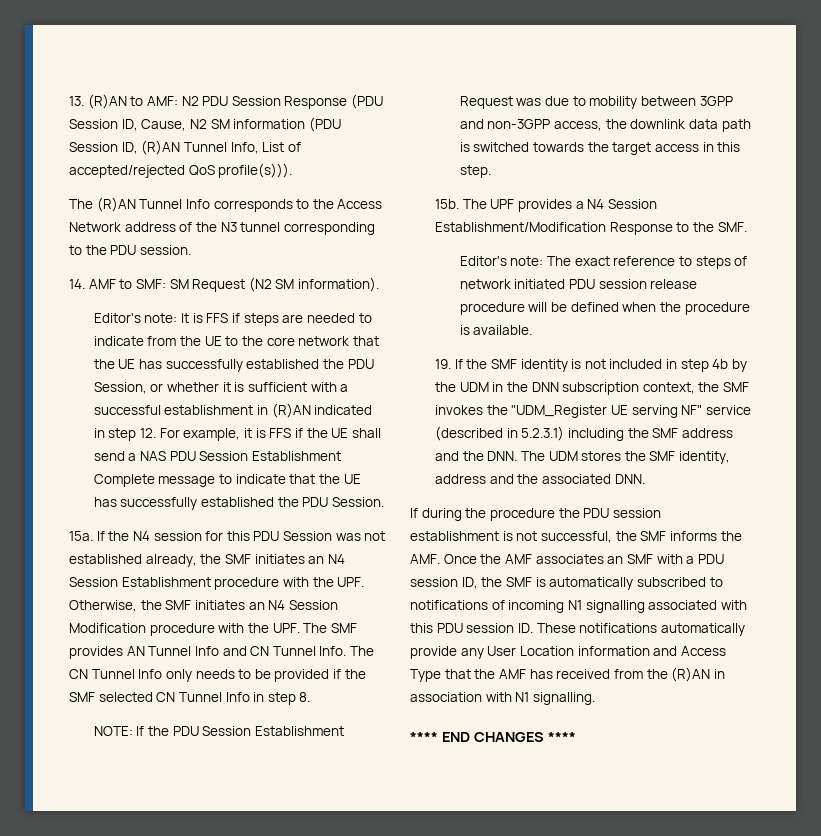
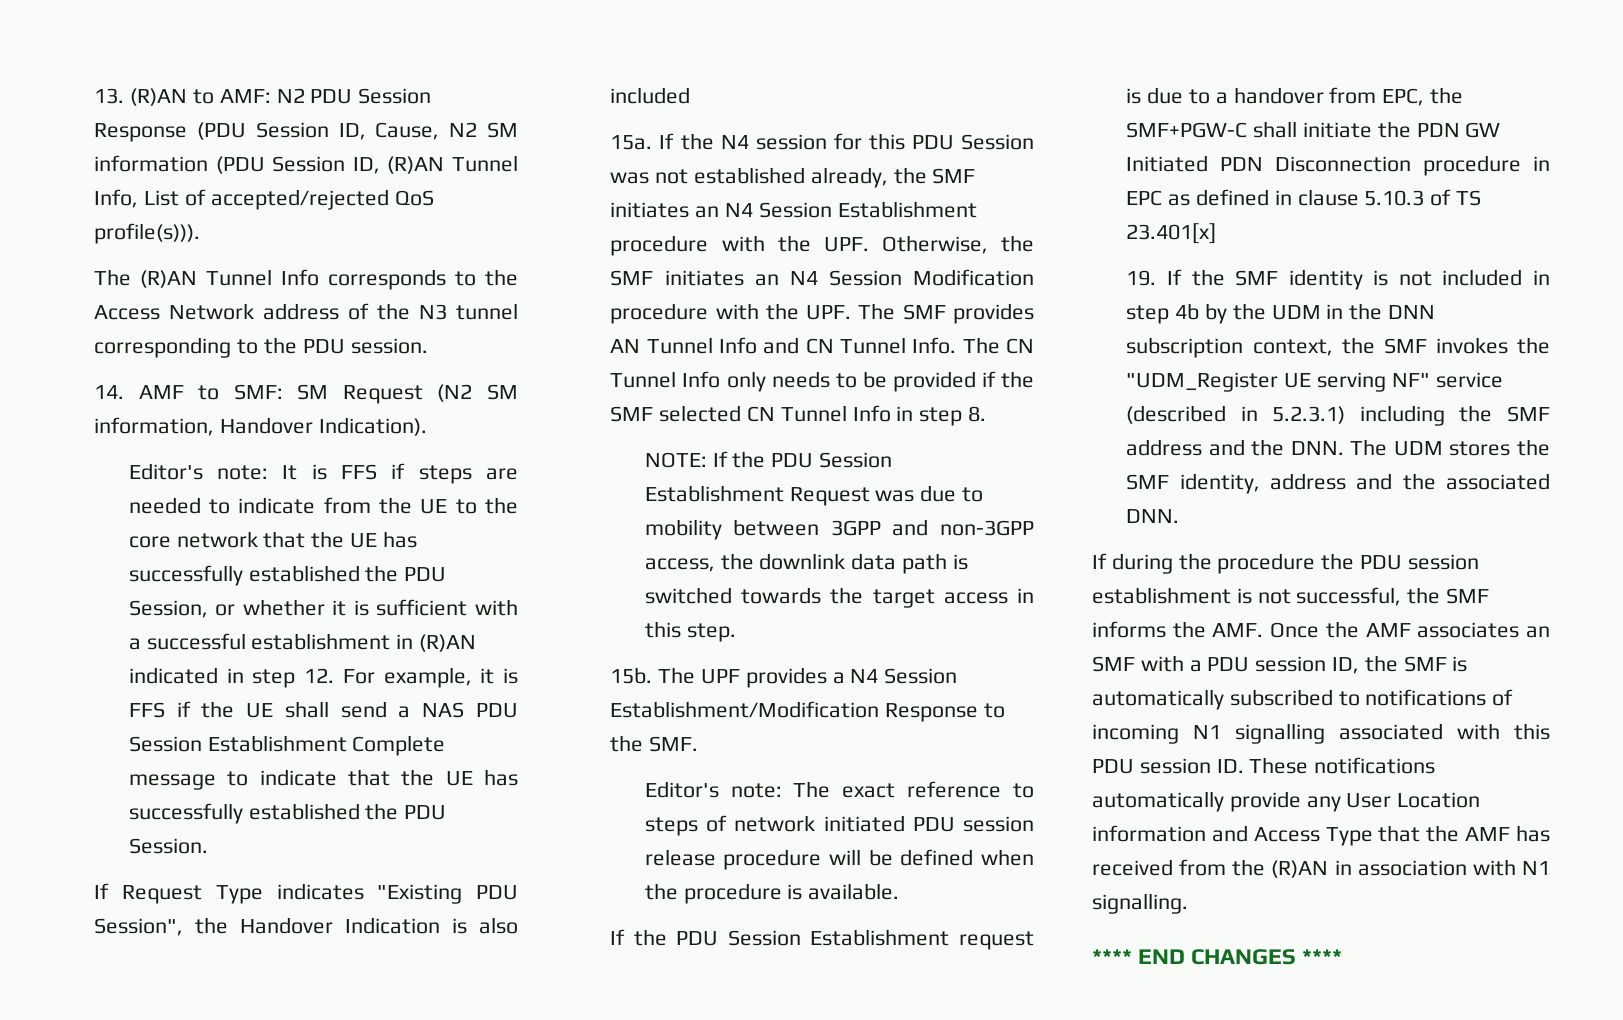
- 14. AMF to SMF: SM Request (N2 SM information).
+ 14. AMF to SMF: SM Request (N2 SM information, Handover Indication).
+ If Request Type indicates "Existing PDU Session", the Handover Indication is also included
+ If the PDU Session Establishment request is due to a handover from EPC, the SMF+PGW-C shall initiate the PDN GW Initiated PDN Disconnection procedure in EPC as defined in clause 5.10.3 of TS 23.401[x]

